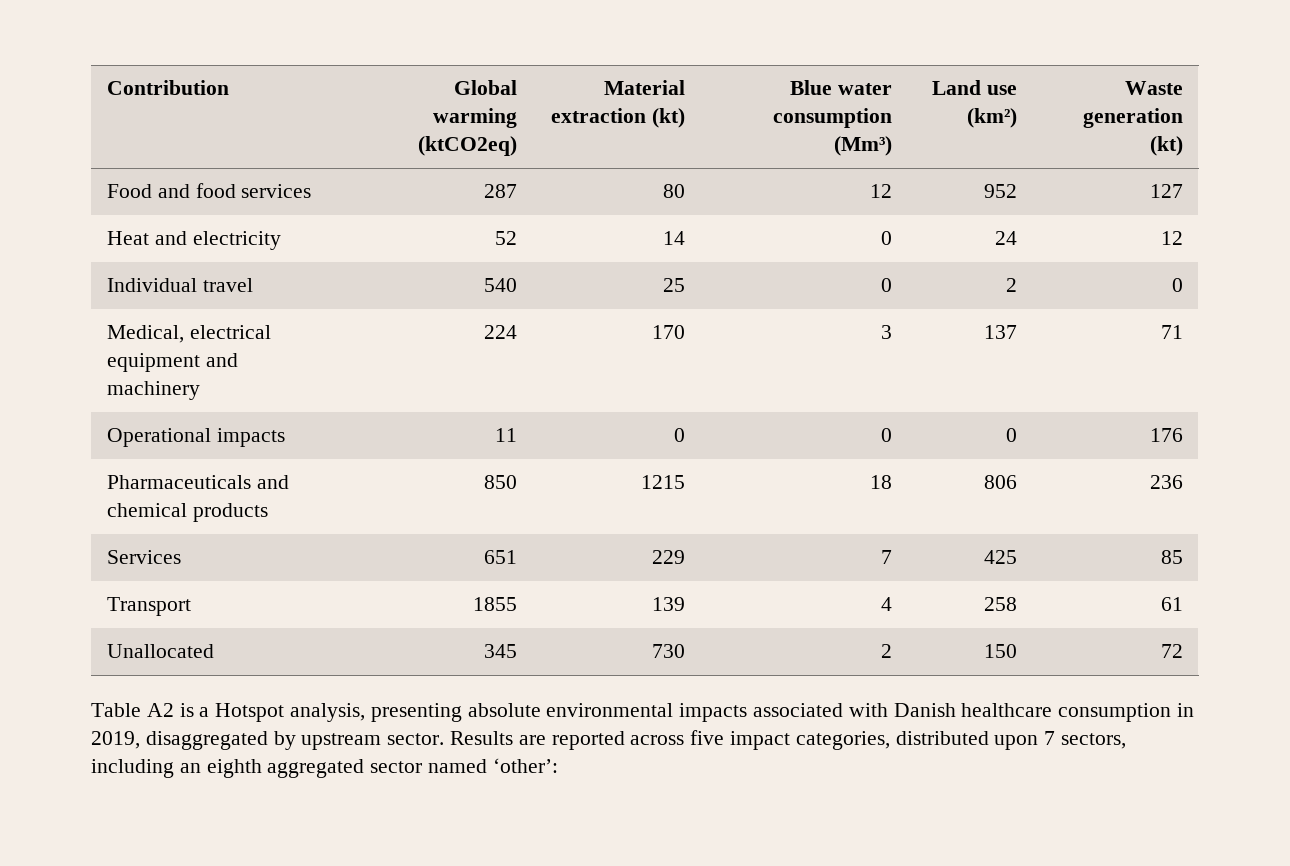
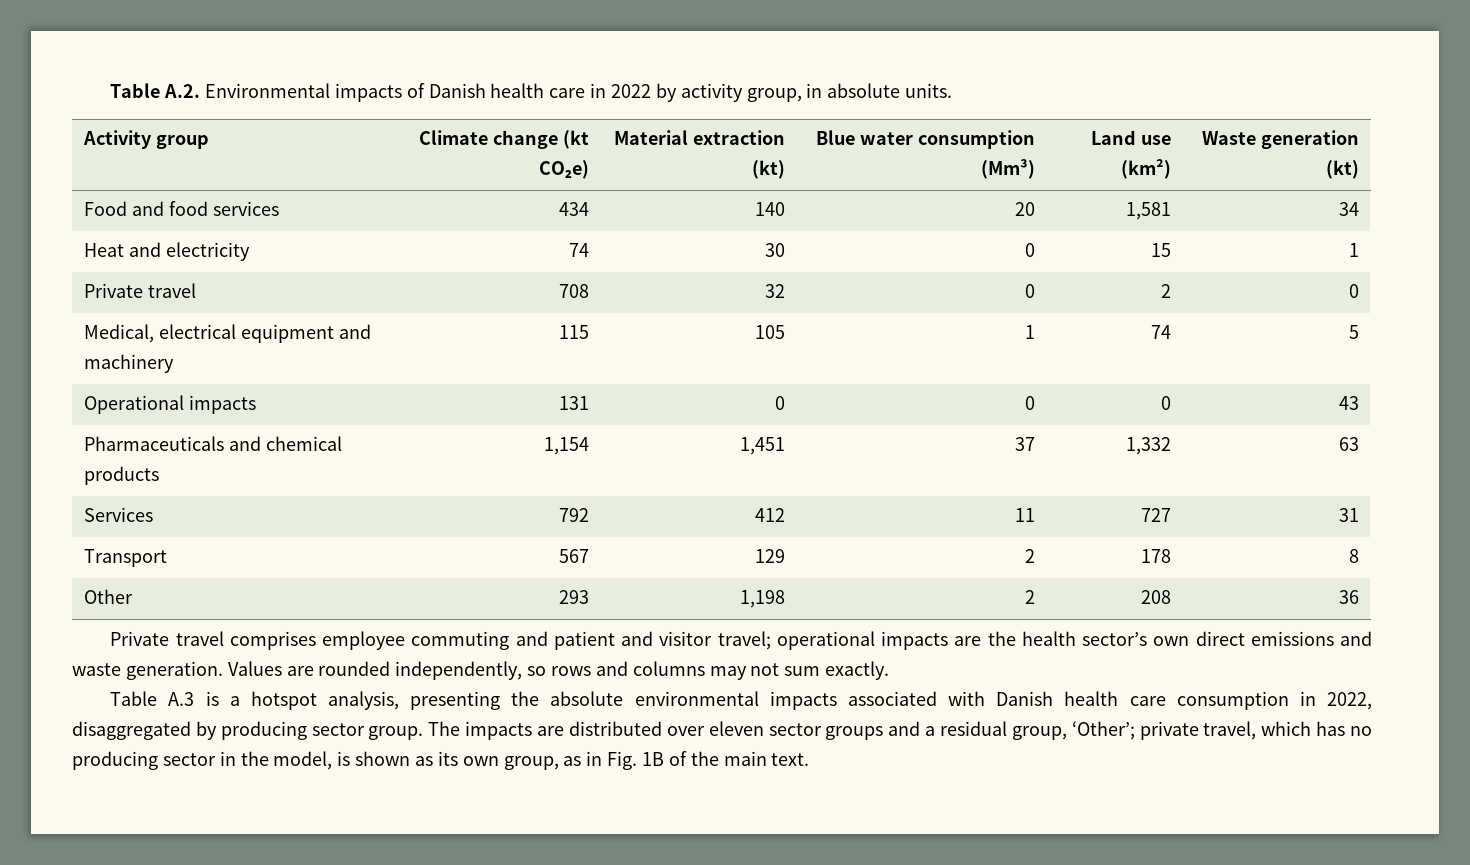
- Contribution | Global warming (ktCO2eq) | Material extraction (kt) | Blue water consumption (Mm³) | Land use (km²) | Waste generation (kt)
+ Table A.2. Environmental impacts of Danish health care in 2022 by activity group, in absolute units.
+ Activity group | Climate change (kt CO₂e) | Material extraction (kt) | Blue water consumption (Mm³) | Land use (km²) | Waste generation (kt)
- Food and food services | 287 | 80 | 12 | 952 | 127
+ Food and food services | 434 | 140 | 20 | 1,581 | 34
- Heat and electricity | 52 | 14 | 0 | 24 | 12
- Individual travel | 540 | 25 | 0 | 2 | 0
+ Heat and electricity | 74 | 30 | 0 | 15 | 1
+ Private travel | 708 | 32 | 0 | 2 | 0
- Medical, electrical equipment and machinery | 224 | 170 | 3 | 137 | 71
+ Medical, electrical equipment and machinery | 115 | 105 | 1 | 74 | 5
- Operational impacts | 11 | 0 | 0 | 0 | 176
+ Operational impacts | 131 | 0 | 0 | 0 | 43
- Pharmaceuticals and chemical products | 850 | 1215 | 18 | 806 | 236
- Services | 651 | 229 | 7 | 425 | 85
- Transport | 1855 | 139 | 4 | 258 | 61
- Unallocated | 345 | 730 | 2 | 150 | 72
- Table A2 is a Hotspot analysis, presenting absolute environmental impacts associated with Danish healthcare consumption in 2019, disaggregated by upstream sector. Results are reported across five impact categories, distributed upon 7 sectors, including an eighth aggregated sector named ‘other’:
+ Pharmaceuticals and chemical products | 1,154 | 1,451 | 37 | 1,332 | 63
+ Services | 792 | 412 | 11 | 727 | 31
+ Transport | 567 | 129 | 2 | 178 | 8
+ Other | 293 | 1,198 | 2 | 208 | 36
+ Private travel comprises employee commuting and patient and visitor travel; operational impacts are the health sector’s own direct emissions and waste generation. Values are rounded independently, so rows and columns may not sum exactly.
+ Table A.3 is a hotspot analysis, presenting the absolute environmental impacts associated with Danish health care consumption in 2022, disaggregated by producing sector group. The impacts are distributed over eleven sector groups and a residual group, ‘Other’; private travel, which has no producing sector in the model, is shown as its own group, as in Fig. 1B of the main text.

